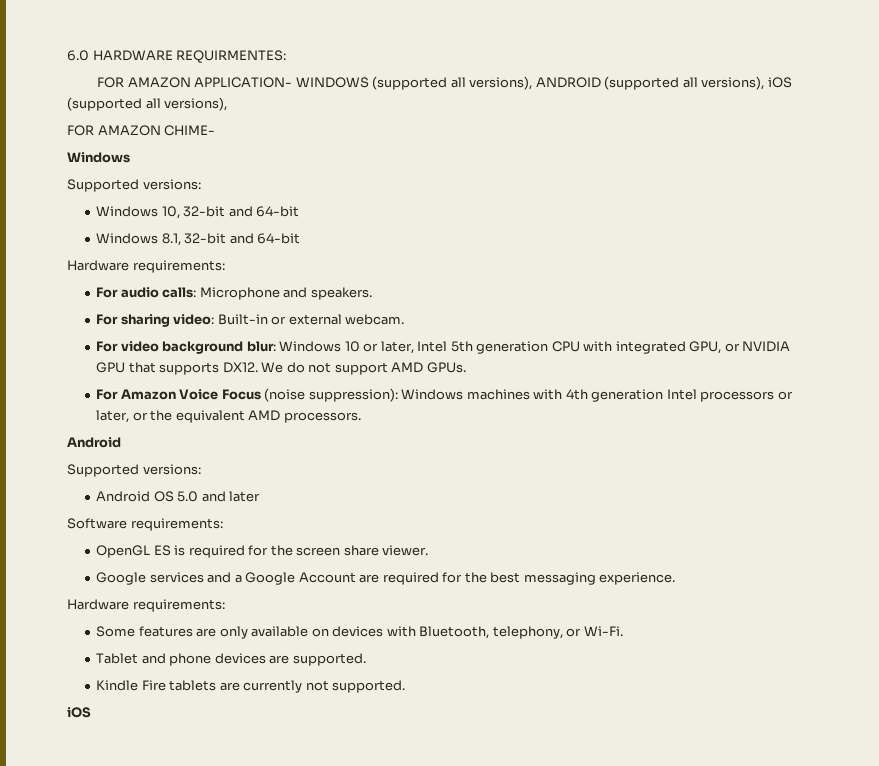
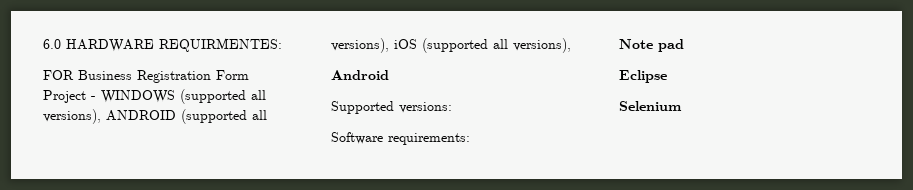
- FOR AMAZON APPLICATION- WINDOWS (supported all versions), ANDROID (supported all versions), iOS (supported all versions),
+ FOR Business Registration Form Project - WINDOWS (supported all versions), ANDROID (supported all versions), iOS (supported all versions),
- FOR AMAZON CHIME-
- Windows
- Supported versions:
- Windows 10, 32-bit and 64-bit
- Windows 8.1, 32-bit and 64-bit
- Hardware requirements:
- For audio calls: Microphone and speakers.
- For sharing video: Built-in or external webcam.
- For video background blur: Windows 10 or later, Intel 5th generation CPU with integrated GPU, or NVIDIA GPU that supports DX12. We do not support AMD GPUs.
- For Amazon Voice Focus (noise suppression): Windows machines with 4th generation Intel processors or later, or the equivalent AMD processors.
  Android
  Supported versions:
- Android OS 5.0 and later
  Software requirements:
- OpenGL ES is required for the screen share viewer.
- Google services and a Google Account are required for the best messaging experience.
- Hardware requirements:
- Some features are only available on devices with Bluetooth, telephony, or Wi-Fi.
- Tablet and phone devices are supported.
- Kindle Fire tablets are currently not supported.
- iOS
+ Note pad
+ Eclipse
+ Selenium

